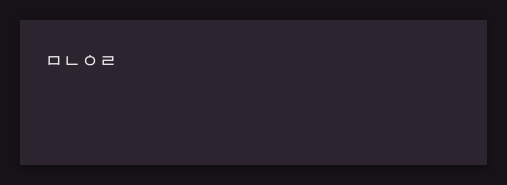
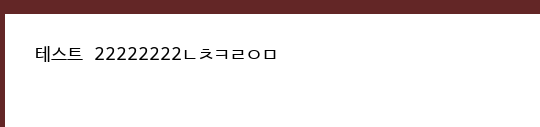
- ㅁㄴㅇㄹ
+ 테스트 22222222ㄴㅊㅋㄹㅇㅁ

